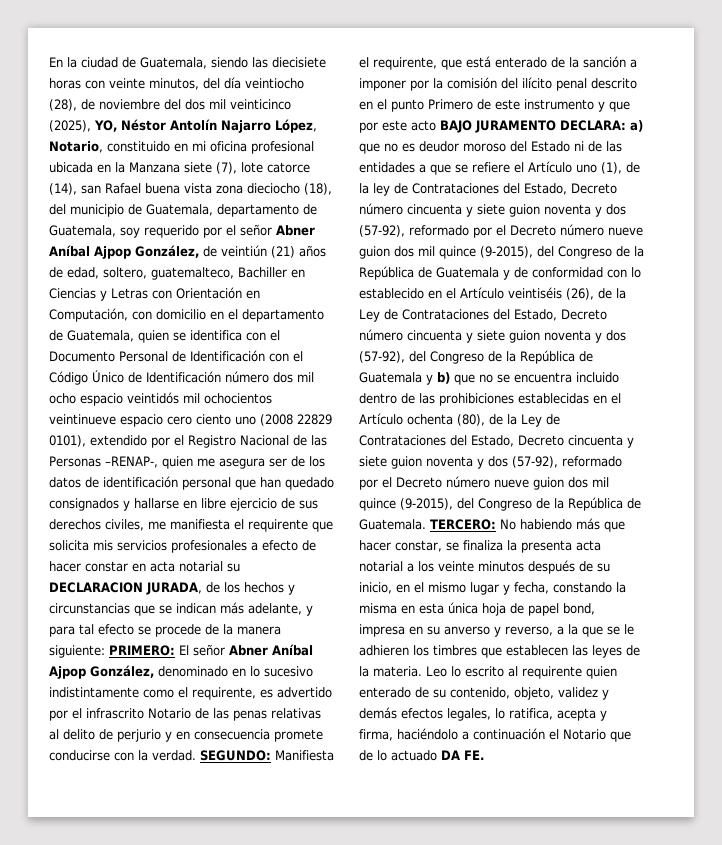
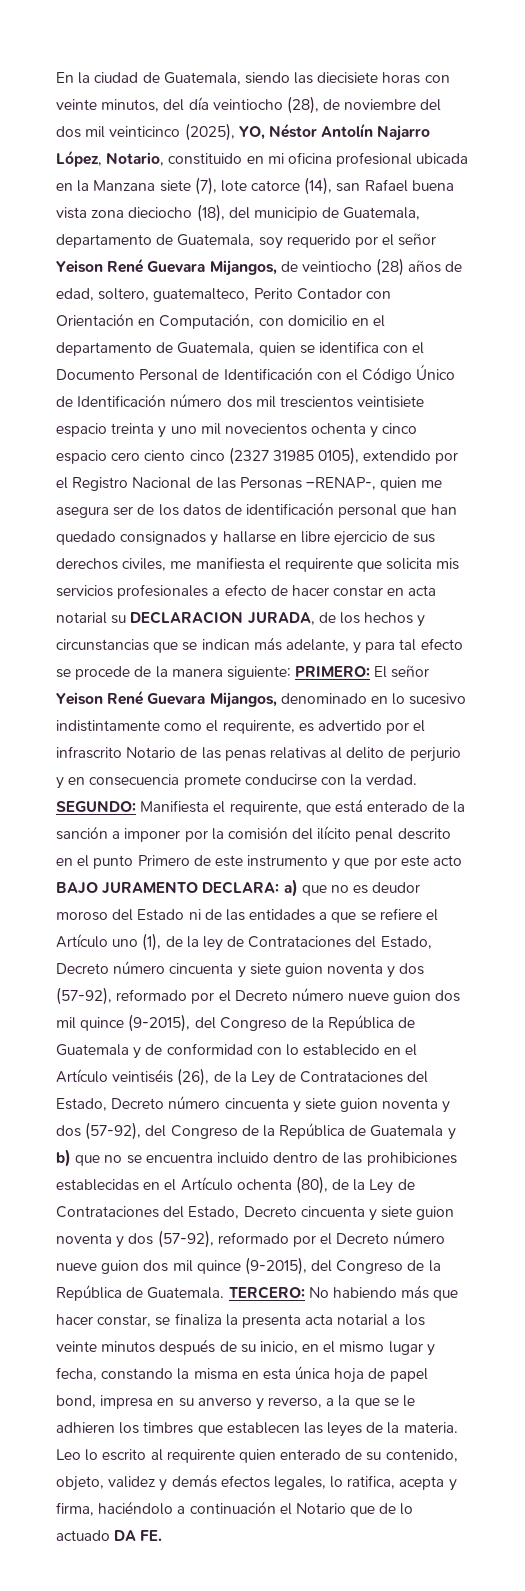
- En la ciudad de Guatemala, siendo las diecisiete horas con veinte minutos, del día veintiocho (28), de noviembre del dos mil veinticinco (2025), YO, Néstor Antolín Najarro López, Notario, constituido en mi oficina profesional ubicada en la Manzana siete (7), lote catorce (14), san Rafael buena vista zona dieciocho (18), del municipio de Guatemala, departamento de Guatemala, soy requerido por el señor Abner Aníbal Ajpop González, de veintiún (21) años de edad, soltero, guatemalteco, Bachiller en Ciencias y Letras con Orientación en Computación, con domicilio en el departamento de Guatemala, quien se identifica con el Documento Personal de Identificación con el Código Único de Identificación número dos mil ocho espacio veintidós mil ochocientos veintinueve espacio cero ciento uno (2008 22829 0101), extendido por el Registro Nacional de las Personas –RENAP-, quien me asegura ser de los datos de identificación personal que han quedado consignados y hallarse en libre ejercicio de sus derechos civiles, me manifiesta el requirente que solicita mis servicios profesionales a efecto de hacer constar en acta notarial su DECLARACION JURADA, de los hechos y circunstancias que se indican más adelante, y para tal efecto se procede de la manera siguiente:
+ En la ciudad de Guatemala, siendo las diecisiete horas con veinte minutos, del día veintiocho (28), de noviembre del dos mil veinticinco (2025), YO, Néstor Antolín Najarro López, Notario, constituido en mi oficina profesional ubicada en la Manzana siete (7), lote catorce (14), san Rafael buena vista zona dieciocho (18), del municipio de Guatemala, departamento de Guatemala, soy requerido por el señor Yeison René Guevara Mijangos, de veintiocho (28) años de edad, soltero, guatemalteco, Perito Contador con Orientación en Computación, con domicilio en el departamento de Guatemala, quien se identifica con el Documento Personal de Identificación con el Código Único de Identificación número dos mil trescientos veintisiete espacio treinta y uno mil novecientos ochenta y cinco espacio cero ciento cinco (2327 31985 0105), extendido por el Registro Nacional de las Personas –RENAP-, quien me asegura ser de los datos de identificación personal que han quedado consignados y hallarse en libre ejercicio de sus derechos civiles, me manifiesta el requirente que solicita mis servicios profesionales a efecto de hacer constar en acta notarial su DECLARACION JURADA, de los hechos y circunstancias que se indican más adelante, y para tal efecto se procede de la manera siguiente:
- El señor Abner Aníbal Ajpop González, denominado en lo sucesivo indistintamente como el requirente, es advertido por el infrascrito Notario de las penas relativas al delito de perjurio y en consecuencia promete conducirse con la verdad.
+ El señor Yeison René Guevara Mijangos, denominado en lo sucesivo indistintamente como el requirente, es advertido por el infrascrito Notario de las penas relativas al delito de perjurio y en consecuencia promete conducirse con la verdad.

